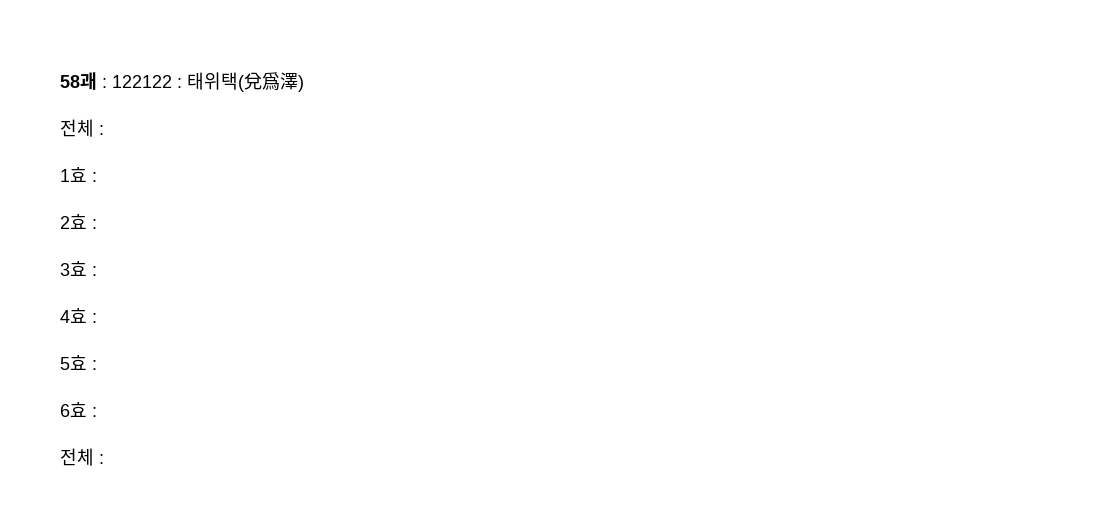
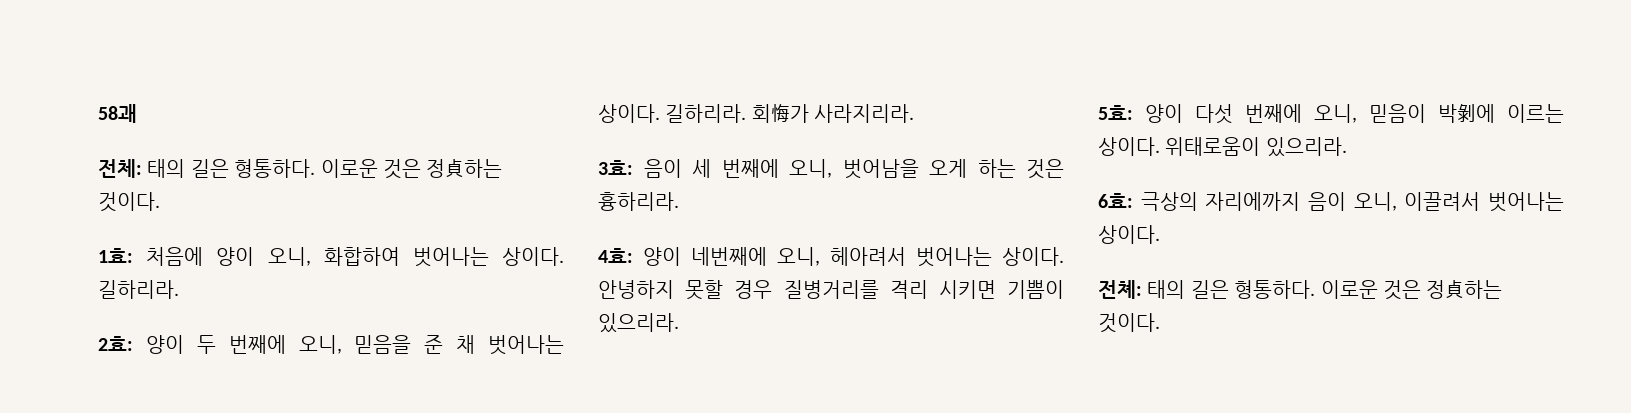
- 58괘 : 122122 : 태위택(兌爲澤)
- 전체 :
- 1효 :
- 2효 :
- 3효 :
- 4효 :
- 5효 :
- 6효 :
- 전체 :
+ 58괘
+ 전체: 태의 길은 형통하다. 이로운 것은 정貞하는 것이다.
+ 1효: 처음에 양이 오니, 화합하여 벗어나는 상이다. 길하리라.
+ 2효: 양이 두 번째에 오니, 믿음을 준 채 벗어나는 상이다. 길하리라. 회悔가 사라지리라.
+ 3효: 음이 세 번째에 오니, 벗어남을 오게 하는 것은 흉하리라.
+ 4효: 양이 네번째에 오니, 헤아려서 벗어나는 상이다. 안녕하지 못할 경우 질병거리를 격리 시키면 기쁨이 있으리라.
+ 5효: 양이 다섯 번째에 오니, 믿음이 박剝에 이르는 상이다. 위태로움이 있으리라.
+ 6효: 극상의 자리에까지 음이 오니, 이끌려서 벗어나는 상이다.
+ 전쳬: 태의 길은 형통하다. 이로운 것은 정貞하는 것이다.

